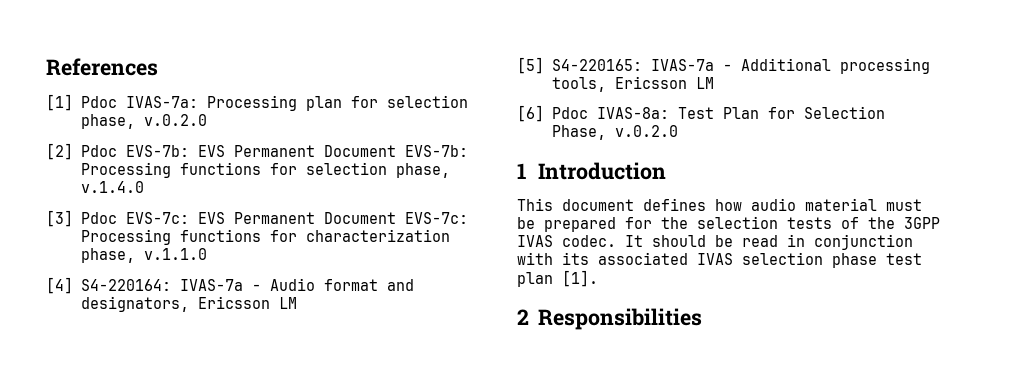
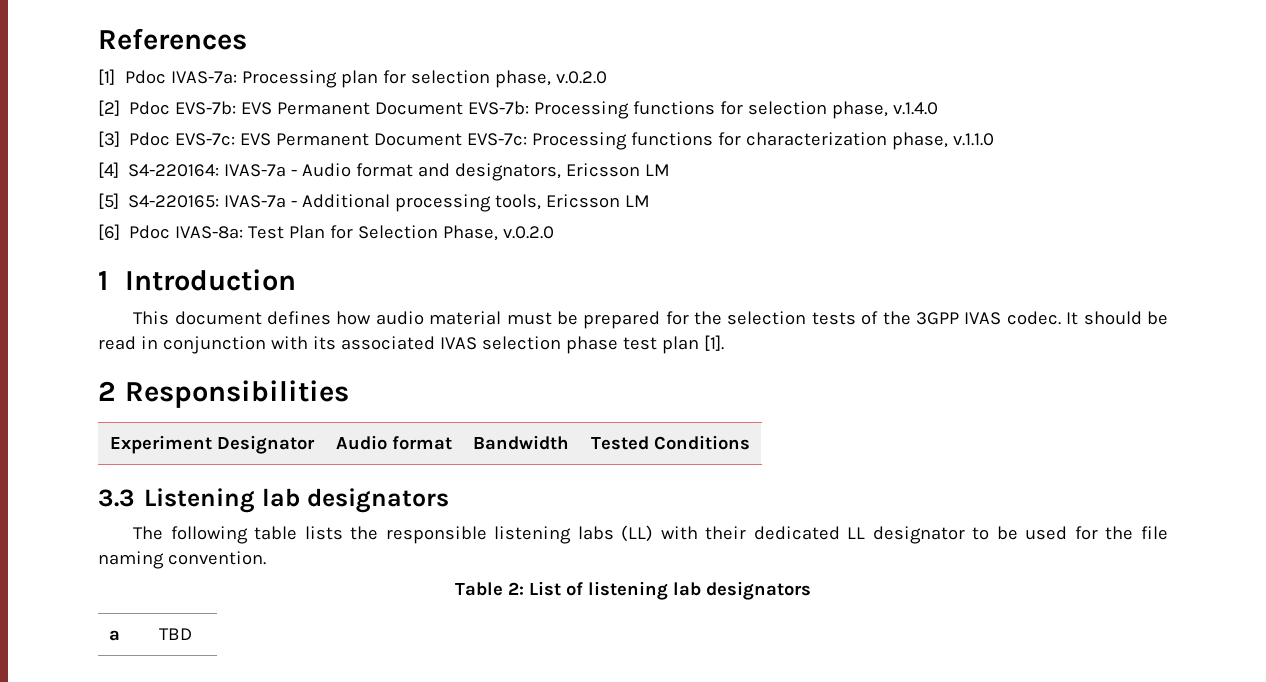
+ Experiment Designator | Audio format | Bandwidth | Tested Conditions
+ 3.3 Listening lab designators
+ The following table lists the responsible listening labs (LL) with their dedicated LL designator to be used for the file naming convention.
+ Table 2: List of listening lab designators
+ a | TBD

